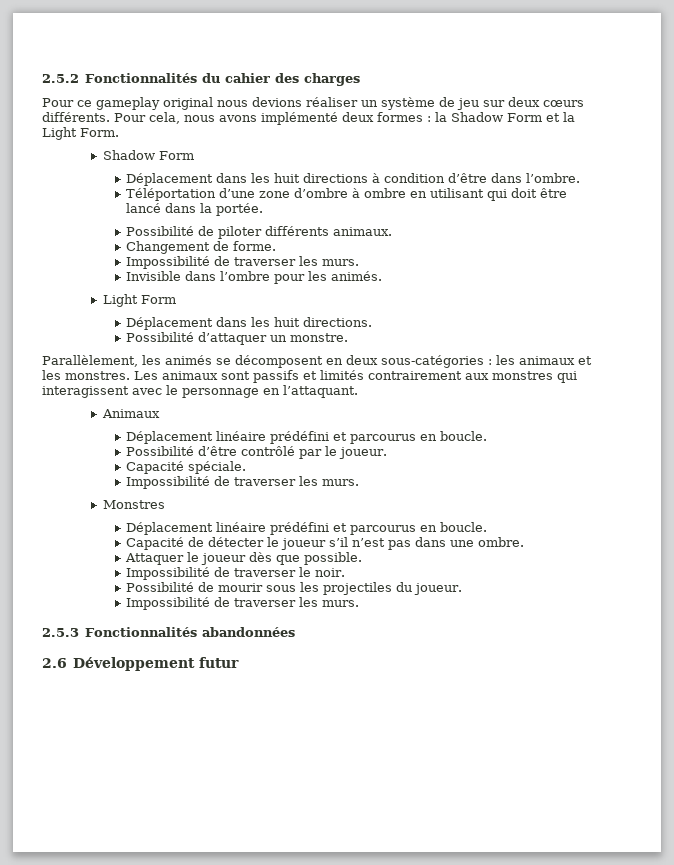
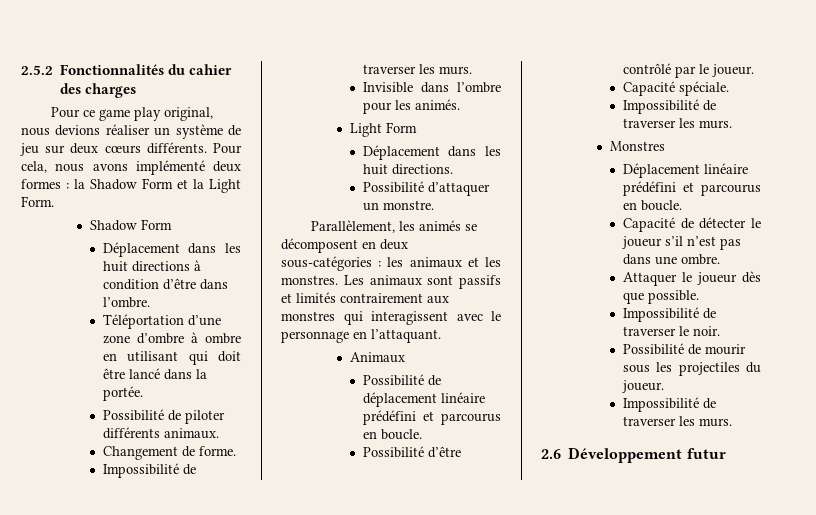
- Pour ce gameplay original nous devions réaliser un système de jeu sur deux cœurs différents.
+ Pour ce game play original, nous devions réaliser un système de jeu sur deux cœurs différents.
  Animaux
- Déplacement linéaire prédéfini et parcourus en boucle.
+ Possibilité de déplacement linéaire prédéfini et parcourus en boucle.
- 2.5.3 Fonctionnalités abandonnées

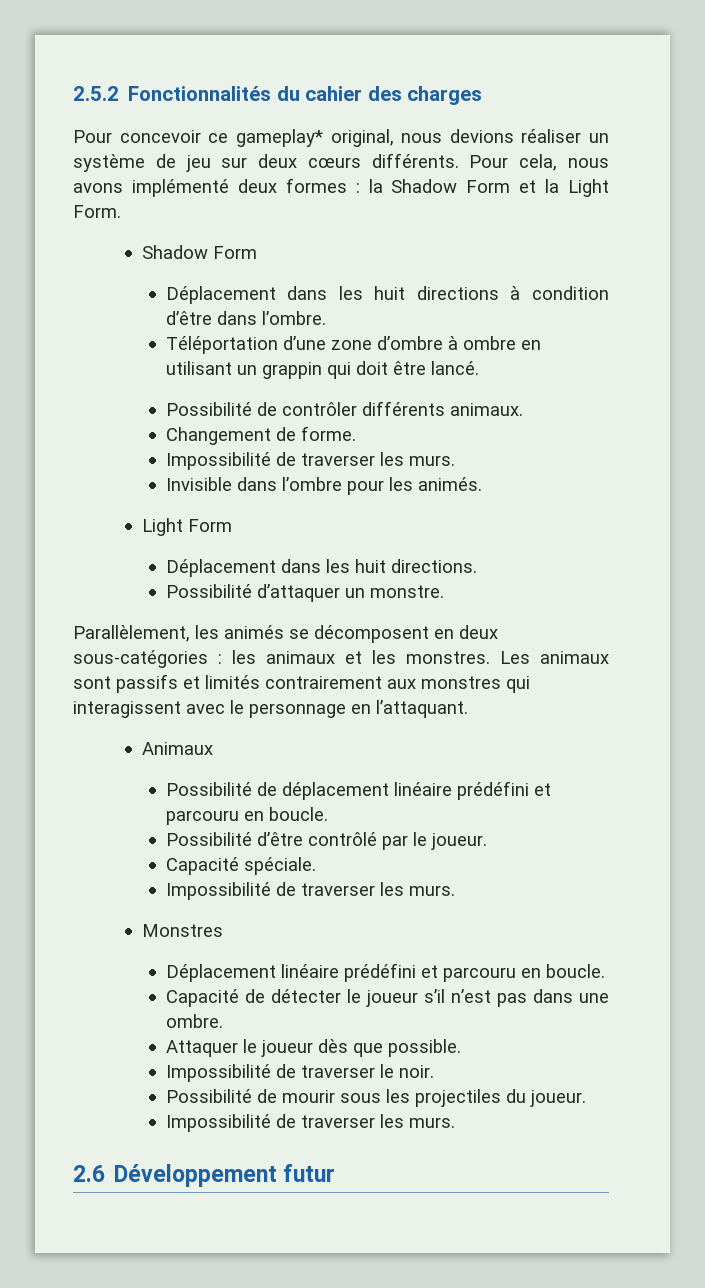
- Pour ce game play original, nous devions réaliser un système de jeu sur deux cœurs différents.
+ Pour concevoir ce gameplay* original, nous devions réaliser un système de jeu sur deux cœurs différents.
- Téléportation d’une zone d’ombre à ombre en utilisant qui doit être lancé dans la portée.
- Possibilité de piloter différents animaux.
+ Téléportation d’une zone d’ombre à ombre en utilisant un grappin qui doit être lancé.
+ Possibilité de contrôler différents animaux.
- Possibilité de déplacement linéaire prédéfini et parcourus en boucle.
+ Possibilité de déplacement linéaire prédéfini et parcouru en boucle.
- Déplacement linéaire prédéfini et parcourus en boucle.
+ Déplacement linéaire prédéfini et parcouru en boucle.

